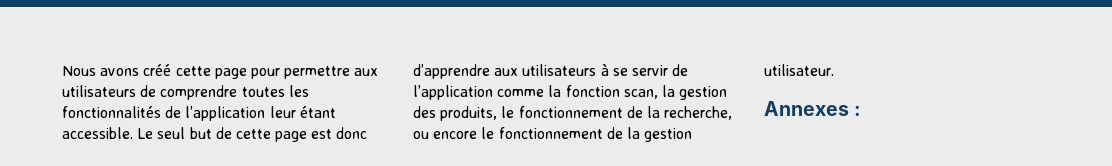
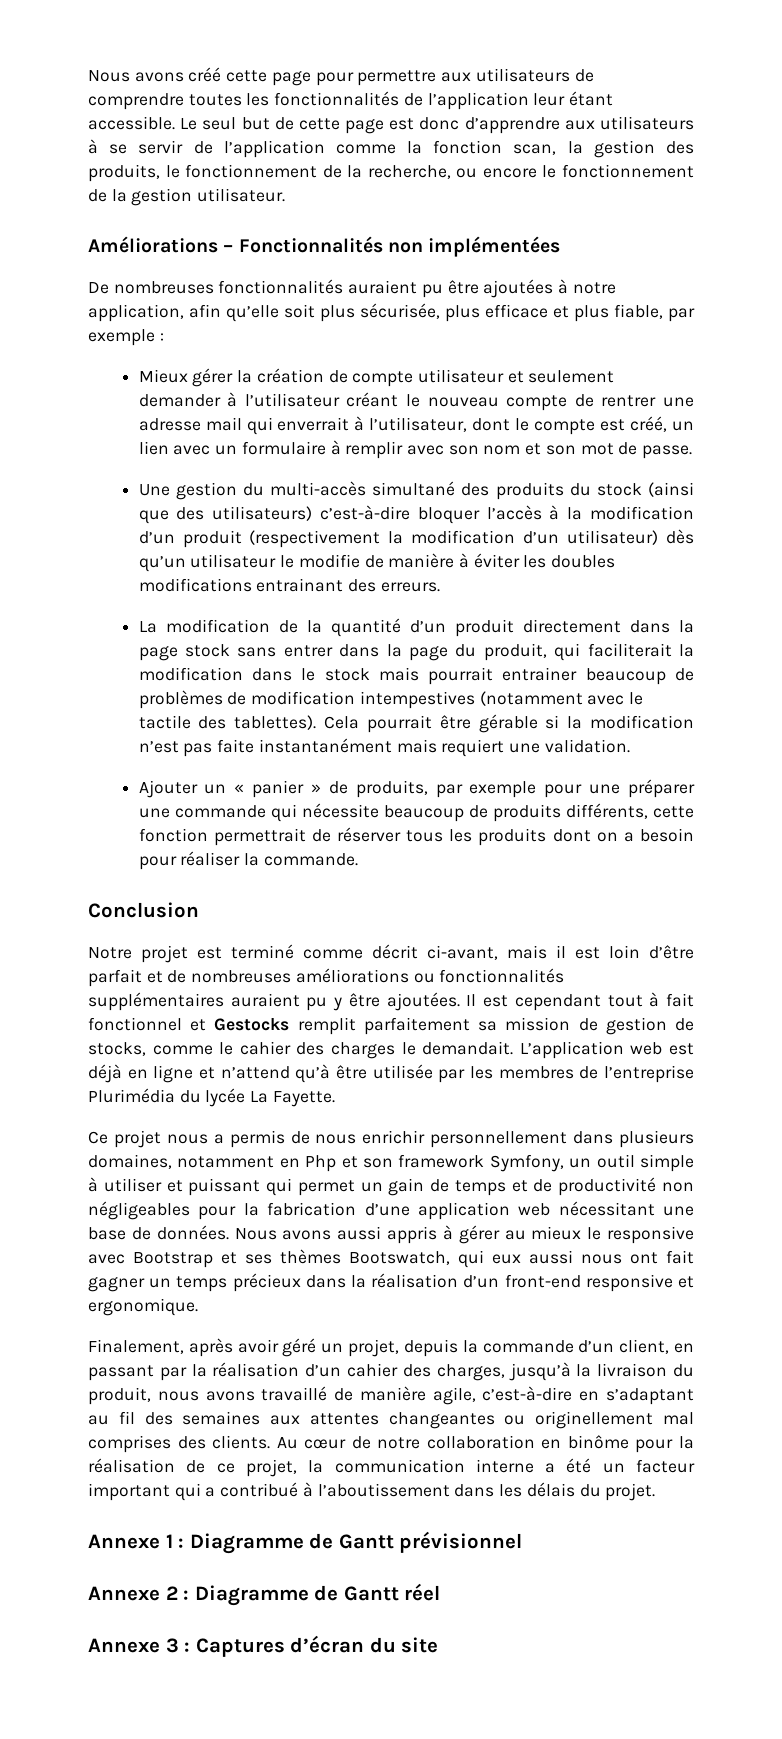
- Annexes :
+ Améliorations – Fonctionnalités non implémentées
+ De nombreuses fonctionnalités auraient pu être ajoutées à notre application, afin qu’elle soit plus sécurisée, plus efficace et plus fiable, par exemple :
+ Mieux gérer la création de compte utilisateur et seulement demander à l’utilisateur créant le nouveau compte de rentrer une adresse mail qui enverrait à l’utilisateur, dont le compte est créé, un lien avec un formulaire à remplir avec son nom et son mot de passe.
+ Une gestion du multi-accès simultané des produits du stock (ainsi que des utilisateurs) c’est-à-dire bloquer l’accès à la modification d’un produit (respectivement la modification d’un utilisateur) dès qu’un utilisateur le modifie de manière à éviter les doubles modifications entrainant des erreurs.
+ La modification de la quantité d’un produit directement dans la page stock sans entrer dans la page du produit, qui faciliterait la modification dans le stock mais pourrait entrainer beaucoup de problèmes de modification intempestives (notamment avec le tactile des tablettes). Cela pourrait être gérable si la modification n’est pas faite instantanément mais requiert une validation.
+ Ajouter un « panier » de produits, par exemple pour une préparer une commande qui nécessite beaucoup de produits différents, cette fonction permettrait de réserver tous les produits dont on a besoin pour réaliser la commande.
+ Conclusion
+ Notre projet est terminé comme décrit ci-avant, mais il est loin d’être parfait et de nombreuses améliorations ou fonctionnalités supplémentaires auraient pu y être ajoutées. Il est cependant tout à fait fonctionnel et Gestocks remplit parfaitement sa mission de gestion de stocks, comme le cahier des charges le demandait. L’application web est déjà en ligne et n’attend qu’à être utilisée par les membres de l’entreprise Plurimédia du lycée La Fayette.
+ Ce projet nous a permis de nous enrichir personnellement dans plusieurs domaines, notamment en Php et son framework Symfony, un outil simple à utiliser et puissant qui permet un gain de temps et de productivité non négligeables pour la fabrication d’une application web nécessitant une base de données. Nous avons aussi appris à gérer au mieux le responsive avec Bootstrap et ses thèmes Bootswatch, qui eux aussi nous ont fait gagner un temps précieux dans la réalisation d’un front-end responsive et ergonomique.
+ Finalement, après avoir géré un projet, depuis la commande d’un client, en passant par la réalisation d’un cahier des charges, jusqu’à la livraison du produit, nous avons travaillé de manière agile, c’est-à-dire en s’adaptant au fil des semaines aux attentes changeantes ou originellement mal comprises des clients. Au cœur de notre collaboration en binôme pour la réalisation de ce projet, la communication interne a été un facteur important qui a contribué à l’aboutissement dans les délais du projet.
+ Annexe 1 : Diagramme de Gantt prévisionnel
+ Annexe 2 : Diagramme de Gantt réel
+ Annexe 3 : Captures d’écran du site

